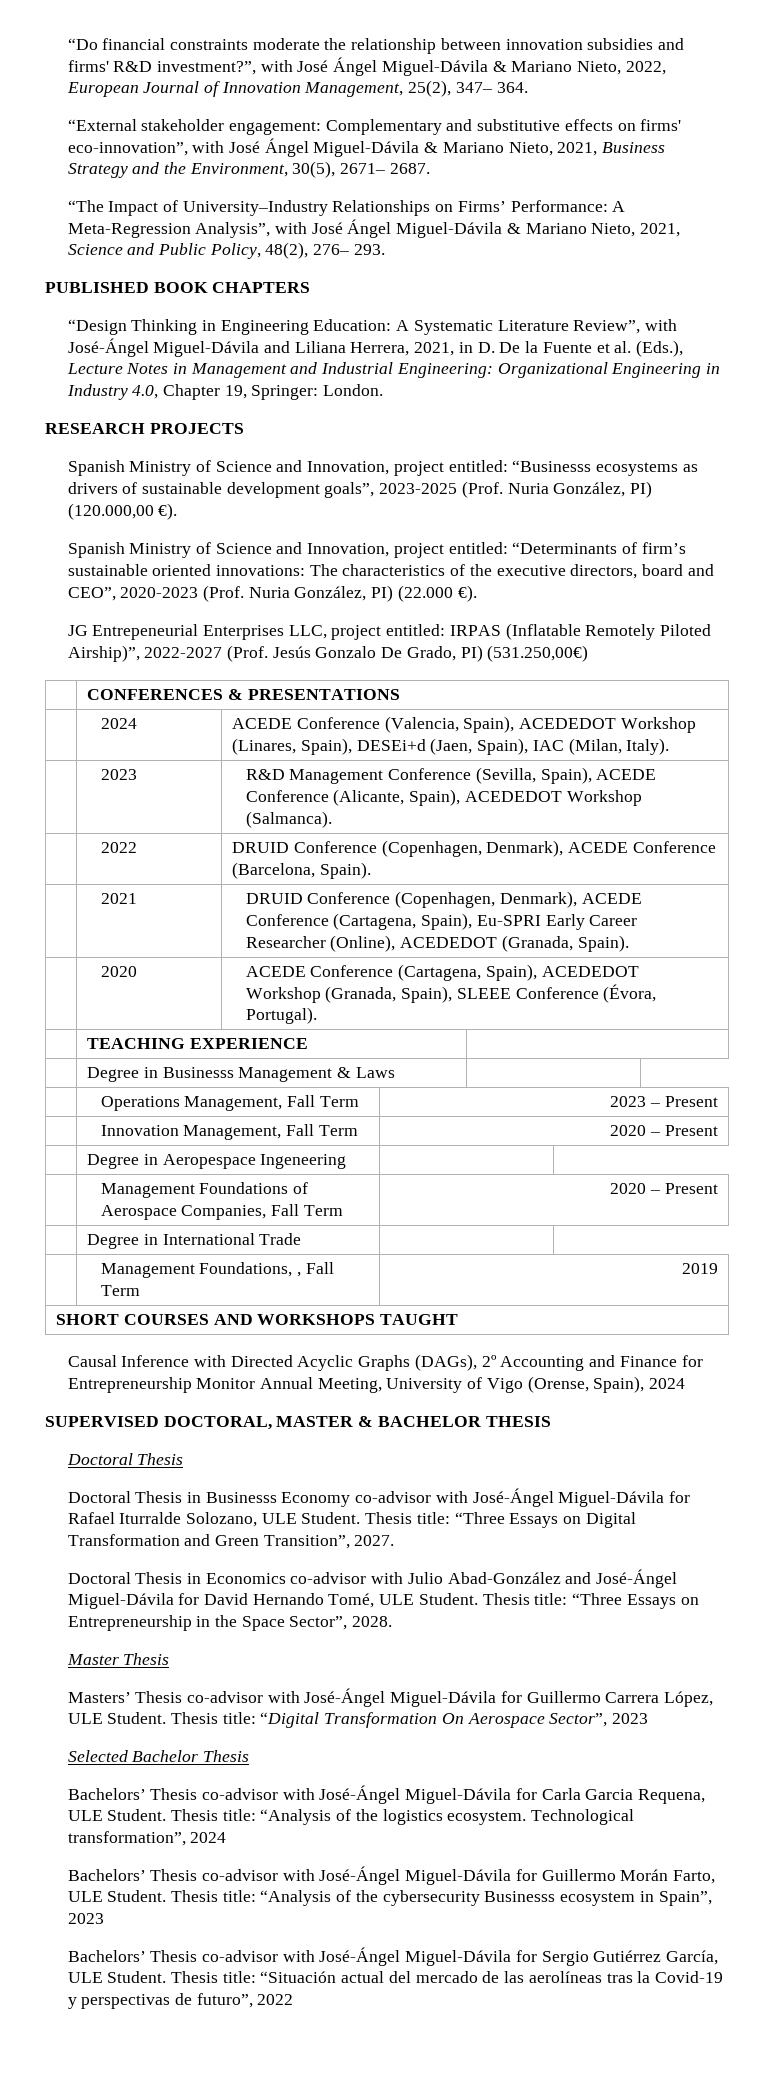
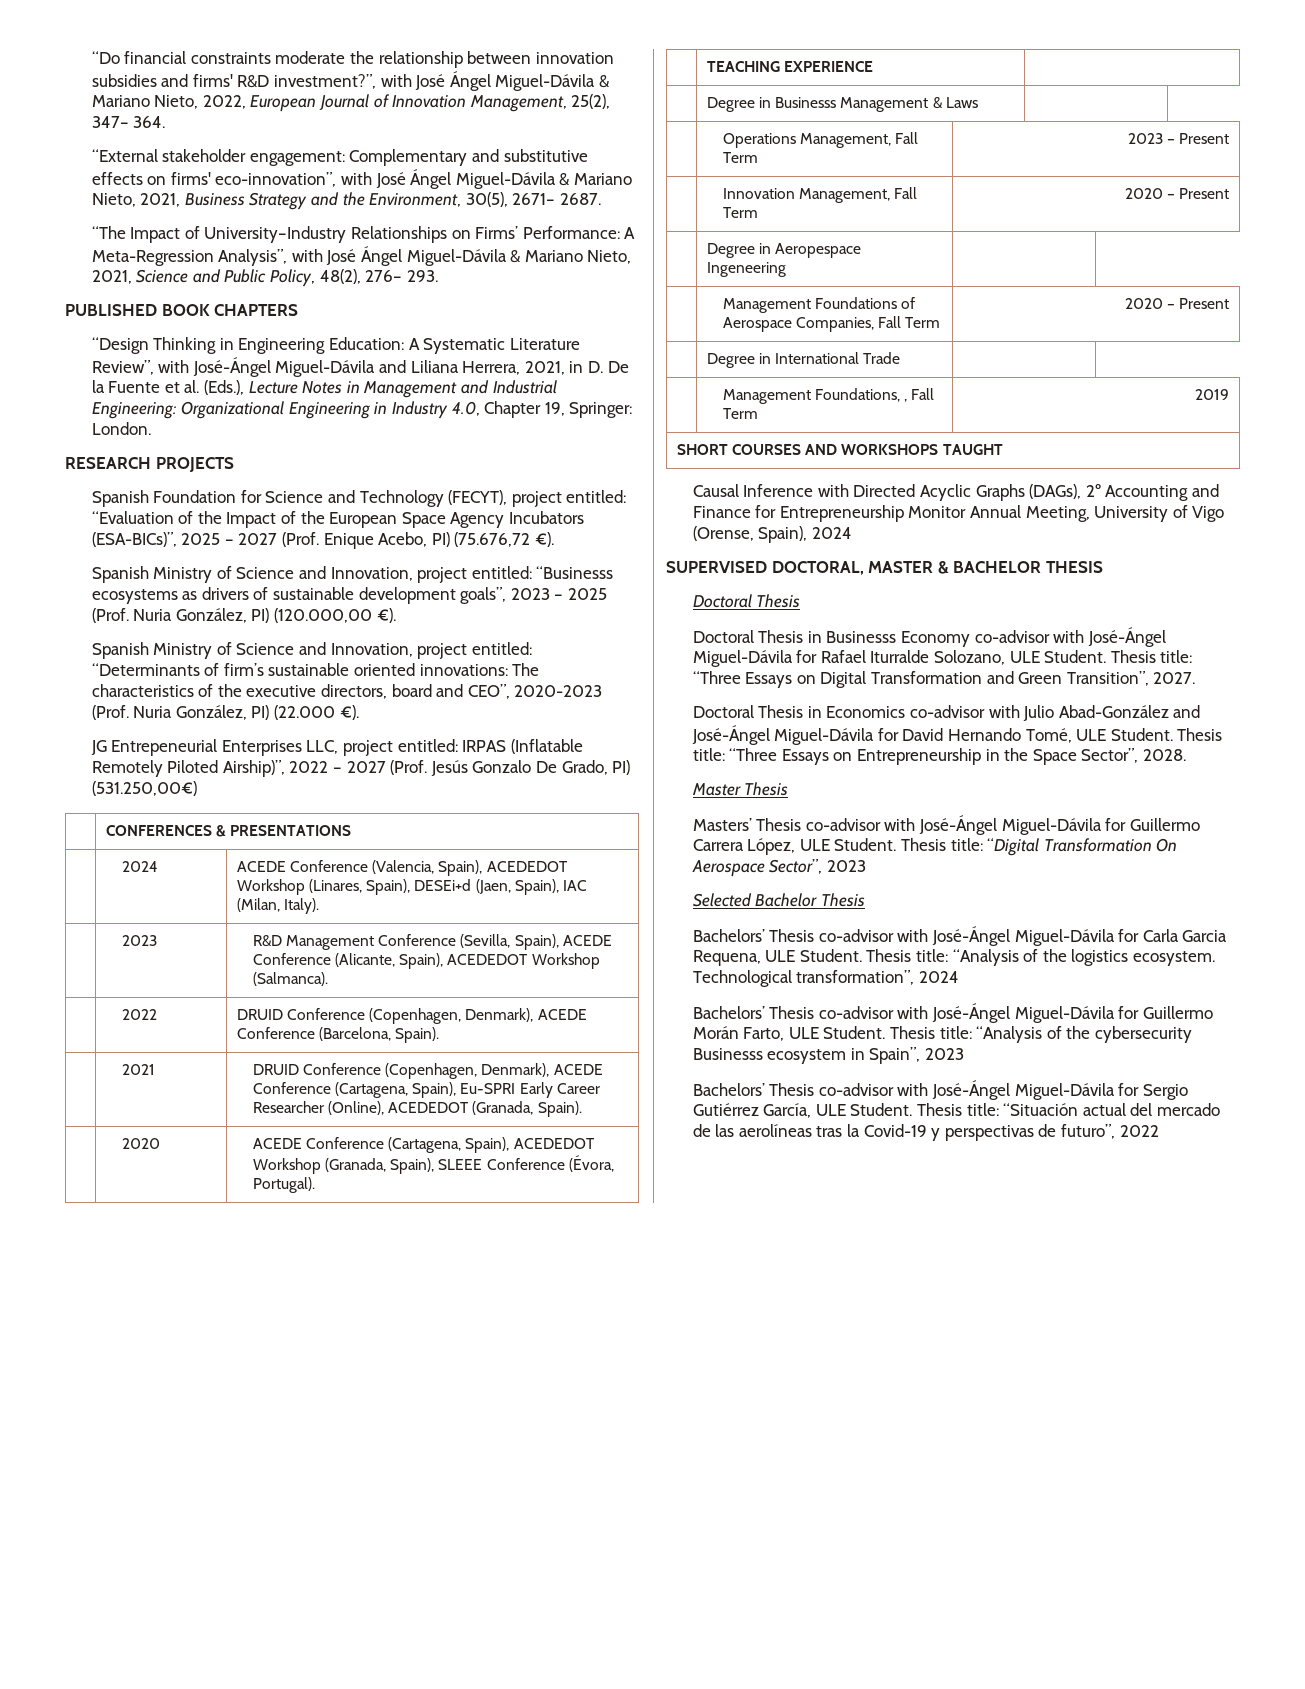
+ Spanish Foundation for Science and Technology (FECYT), project entitled: “Evaluation of the Impact of the European Space Agency Incubators (ESA-BICs)”, 2025 – 2027 (Prof. Enique Acebo, PI) (75.676,72 €).
- Spanish Ministry of Science and Innovation, project entitled: “Businesss ecosystems as drivers of sustainable development goals”, 2023-2025 (Prof. Nuria González, PI) (120.000,00 €).
+ Spanish Ministry of Science and Innovation, project entitled: “Businesss ecosystems as drivers of sustainable development goals”, 2023 – 2025 (Prof. Nuria González, PI) (120.000,00 €).
- JG Entrepeneurial Enterprises LLC, project entitled: IRPAS (Inflatable Remotely Piloted Airship)”, 2022-2027 (Prof. Jesús Gonzalo De Grado, PI) (531.250,00€)
+ JG Entrepeneurial Enterprises LLC, project entitled: IRPAS (Inflatable Remotely Piloted Airship)”, 2022 – 2027 (Prof. Jesús Gonzalo De Grado, PI) (531.250,00€)

